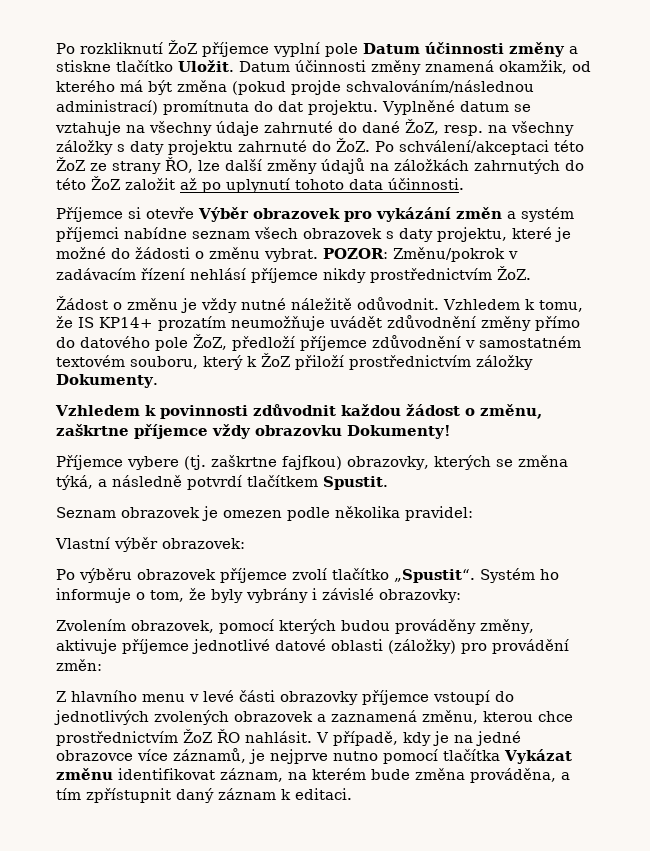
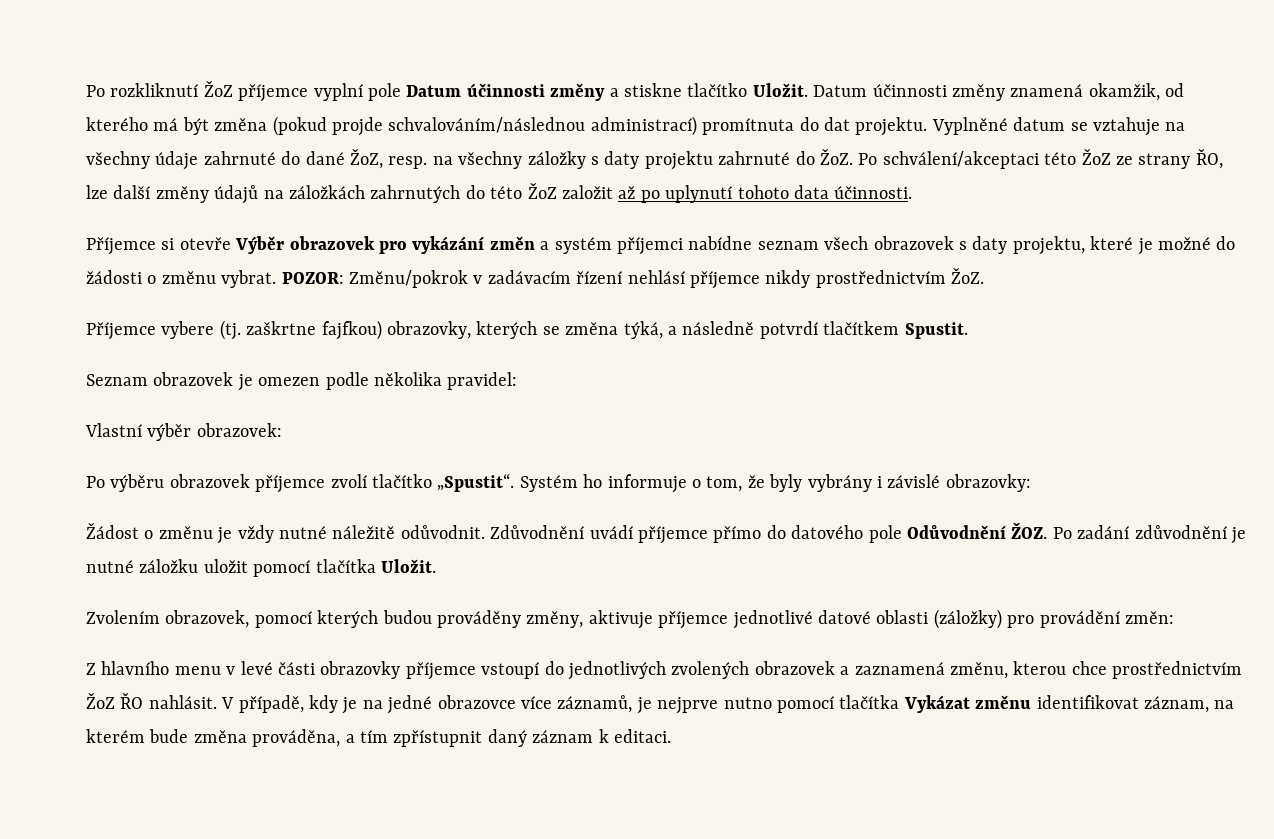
- Žádost o změnu je vždy nutné náležitě odůvodnit. Vzhledem k tomu, že IS KP14+ prozatím neumožňuje uvádět zdůvodnění změny přímo do datového pole ŽoZ, předloží příjemce zdůvodnění v samostatném textovém souboru, který k ŽoZ přiloží prostřednictvím záložky Dokumenty.
- Vzhledem k povinnosti zdůvodnit každou žádost o změnu, zaškrtne příjemce vždy obrazovku Dokumenty!
+ Žádost o změnu je vždy nutné náležitě odůvodnit. Zdůvodnění uvádí příjemce přímo do datového pole Odůvodnění ŽOZ. Po zadání zdůvodnění je nutné záložku uložit pomocí tlačítka Uložit.

